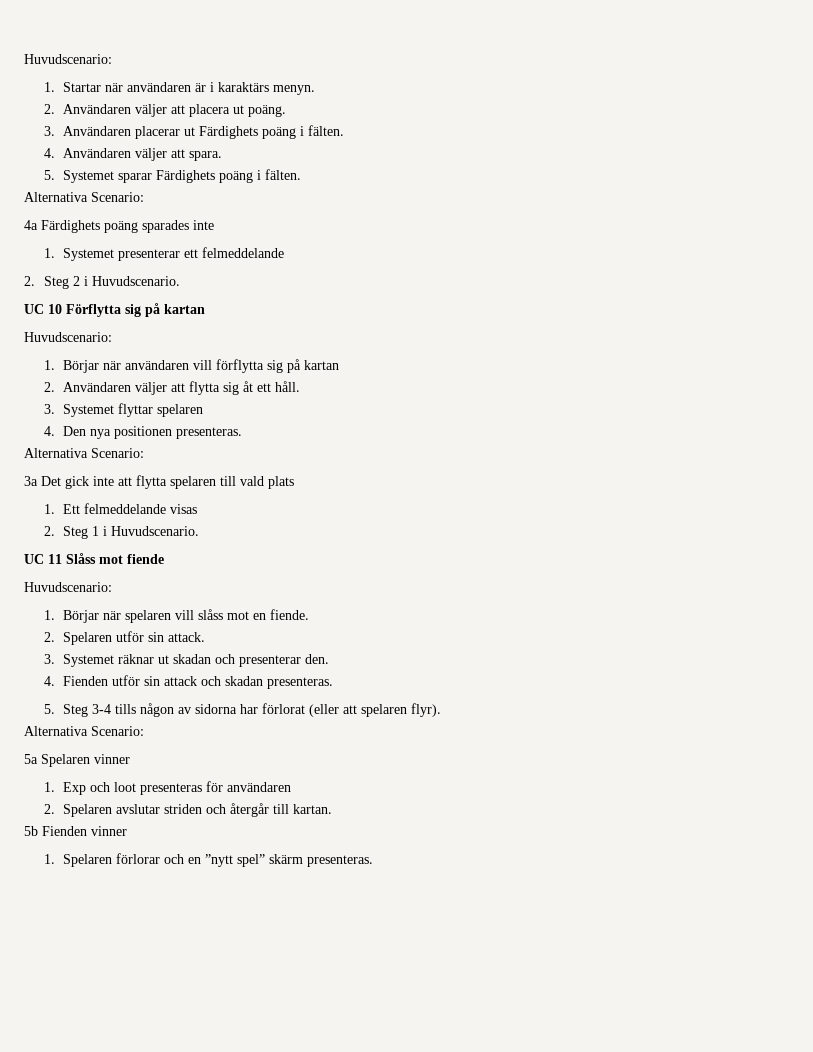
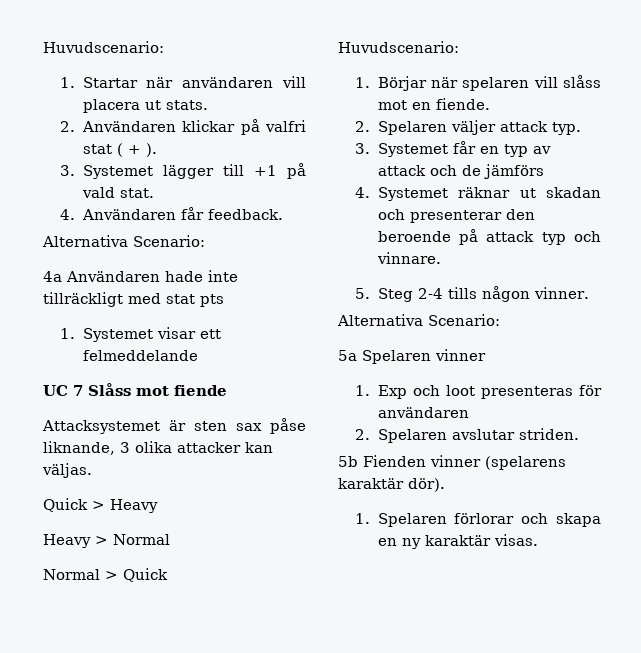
- 1. Startar när användaren är i karaktärs menyn.
- 2. Användaren väljer att placera ut poäng.
- 3. Användaren placerar ut Färdighets poäng i fälten.
- 4. Användaren väljer att spara.
- 5. Systemet sparar Färdighets poäng i fälten.
+ 1. Startar när användaren vill placera ut stats.
+ 2. Användaren klickar på valfri stat ( + ).
+ 3. Systemet lägger till +1 på vald stat.
+ 4. Användaren får feedback.
  Alternativa Scenario:
- 4a Färdighets poäng sparades inte
+ 4a Användaren hade inte tillräckligt med stat pts
- 1. Systemet presenterar ett felmeddelande
+ 1. Systemet visar ett felmeddelande
- 2. Steg 2 i Huvudscenario.
- UC 10 Förflytta sig på kartan
- Huvudscenario:
- 1. Börjar när användaren vill förflytta sig på kartan
- 2. Användaren väljer att flytta sig åt ett håll.
- 3. Systemet flyttar spelaren
- 4. Den nya positionen presenteras.
- Alternativa Scenario:
- 3a Det gick inte att flytta spelaren till vald plats
- 1. Ett felmeddelande visas
- 2. Steg 1 i Huvudscenario.
- UC 11 Slåss mot fiende
+ UC 7 Slåss mot fiende
+ Attacksystemet är sten sax påse liknande, 3 olika attacker kan väljas.
+ Quick > Heavy
+ Heavy > Normal
+ Normal > Quick
- 2. Spelaren utför sin attack.
- 3. Systemet räknar ut skadan och presenterar den.
- 4. Fienden utför sin attack och skadan presenteras.
+ 2. Spelaren väljer attack typ.
+ 3. Systemet får en typ av attack och de jämförs
+ 4. Systemet räknar ut skadan och presenterar den beroende på attack typ och vinnare.
- 5. Steg 3-4 tills någon av sidorna har förlorat (eller att spelaren flyr).
+ 5. Steg 2-4 tills någon vinner.
- 2. Spelaren avslutar striden och återgår till kartan.
+ 2. Spelaren avslutar striden.
- 5b Fienden vinner
+ 5b Fienden vinner (spelarens karaktär dör).
- 1. Spelaren förlorar och en ”nytt spel” skärm presenteras.
+ 1. Spelaren förlorar och skapa en ny karaktär visas.

